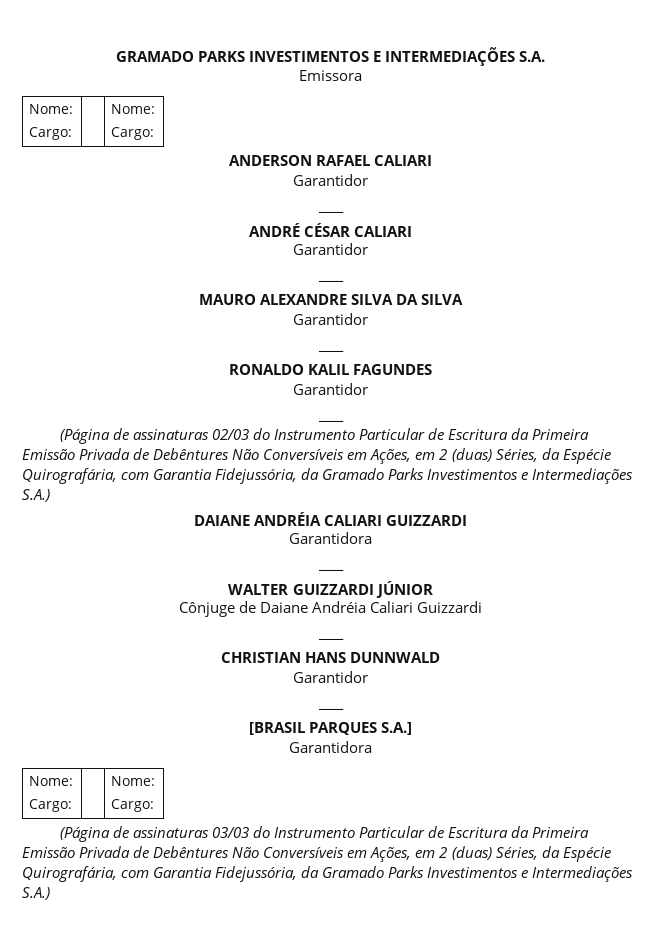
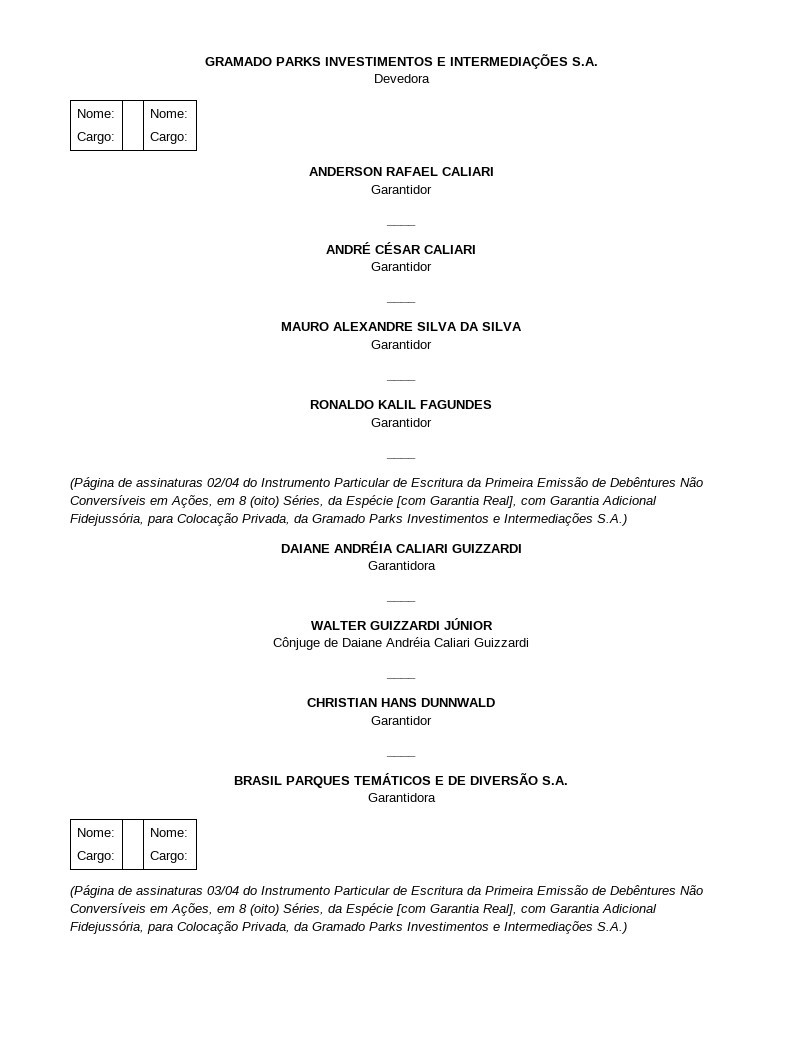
- Emissora
+ Devedora
- (Página de assinaturas 02/03 do Instrumento Particular de Escritura da Primeira Emissão Privada de Debêntures Não Conversíveis em Ações, em 2 (duas) Séries, da Espécie Quirografária, com Garantia Fidejussória, da Gramado Parks Investimentos e Intermediações S.A.)
+ (Página de assinaturas 02/04 do Instrumento Particular de Escritura da Primeira Emissão de Debêntures Não Conversíveis em Ações, em 8 (oito) Séries, da Espécie [com Garantia Real], com Garantia Adicional Fidejussória, para Colocação Privada, da Gramado Parks Investimentos e Intermediações S.A.)
- [BRASIL PARQUES S.A.]
+ BRASIL PARQUES TEMÁTICOS E DE DIVERSÃO S.A.
- (Página de assinaturas 03/03 do Instrumento Particular de Escritura da Primeira Emissão Privada de Debêntures Não Conversíveis em Ações, em 2 (duas) Séries, da Espécie Quirografária, com Garantia Fidejussória, da Gramado Parks Investimentos e Intermediações S.A.)
+ (Página de assinaturas 03/04 do Instrumento Particular de Escritura da Primeira Emissão de Debêntures Não Conversíveis em Ações, em 8 (oito) Séries, da Espécie [com Garantia Real], com Garantia Adicional Fidejussória, para Colocação Privada, da Gramado Parks Investimentos e Intermediações S.A.)

